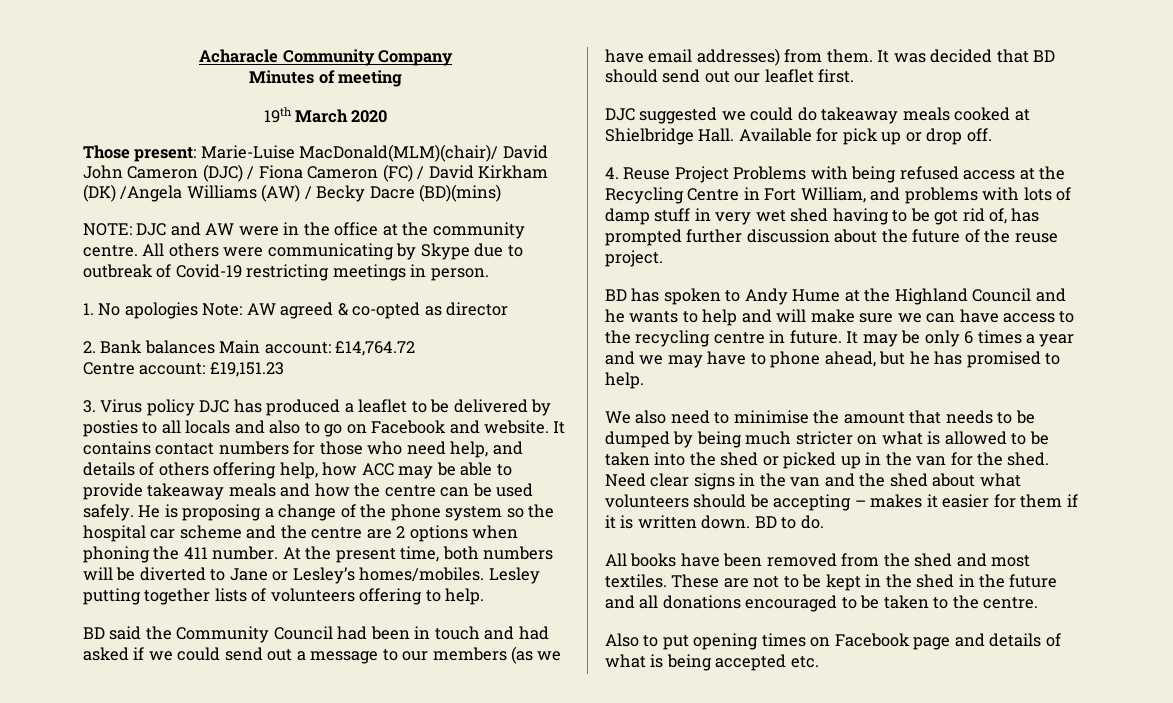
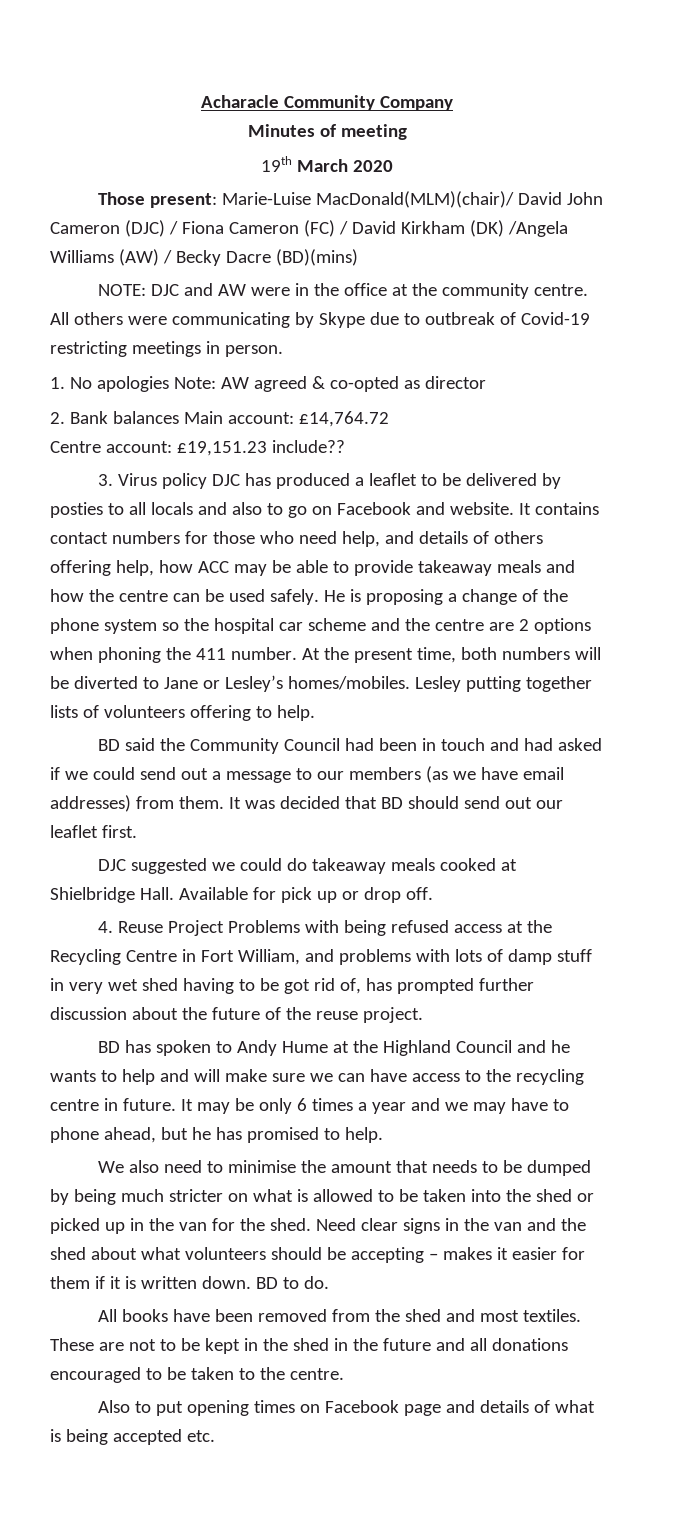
- Centre account: £19,151.23
+ Centre account: £19,151.23 include??

